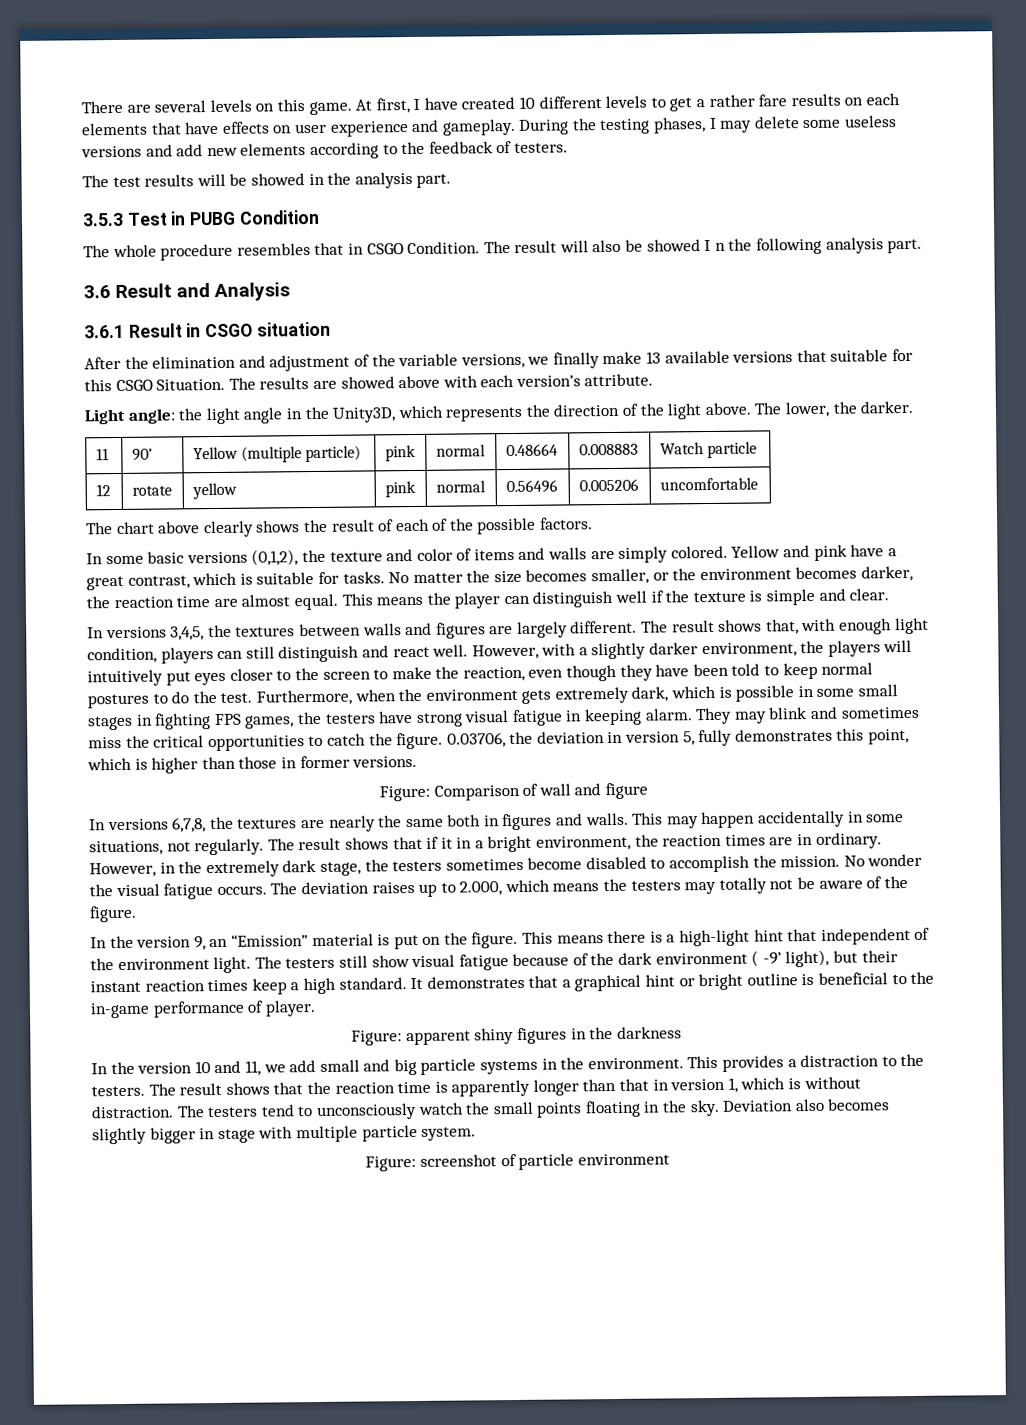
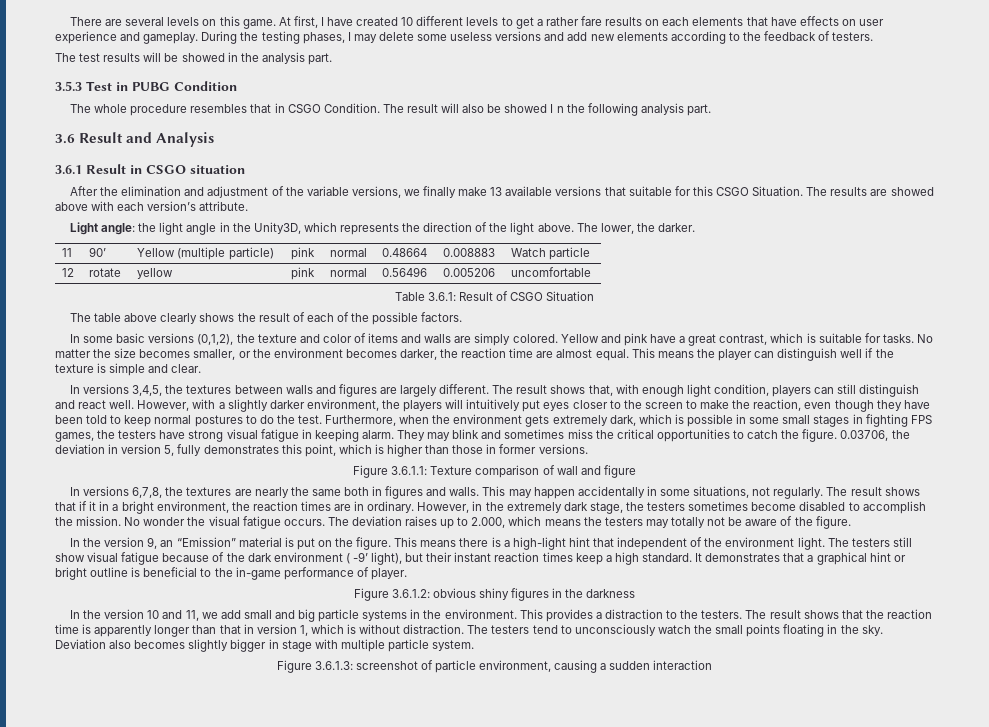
- The chart above clearly shows the result of each of the possible factors.
+ Table 3.6.1: Result of CSGO Situation
+ The table above clearly shows the result of each of the possible factors.
- Figure: Comparison of wall and figure
+ Figure 3.6.1.1: Texture comparison of wall and figure
- Figure: apparent shiny figures in the darkness
+ Figure 3.6.1.2: obvious shiny figures in the darkness
- Figure: screenshot of particle environment
+ Figure 3.6.1.3: screenshot of particle environment, causing a sudden interaction

